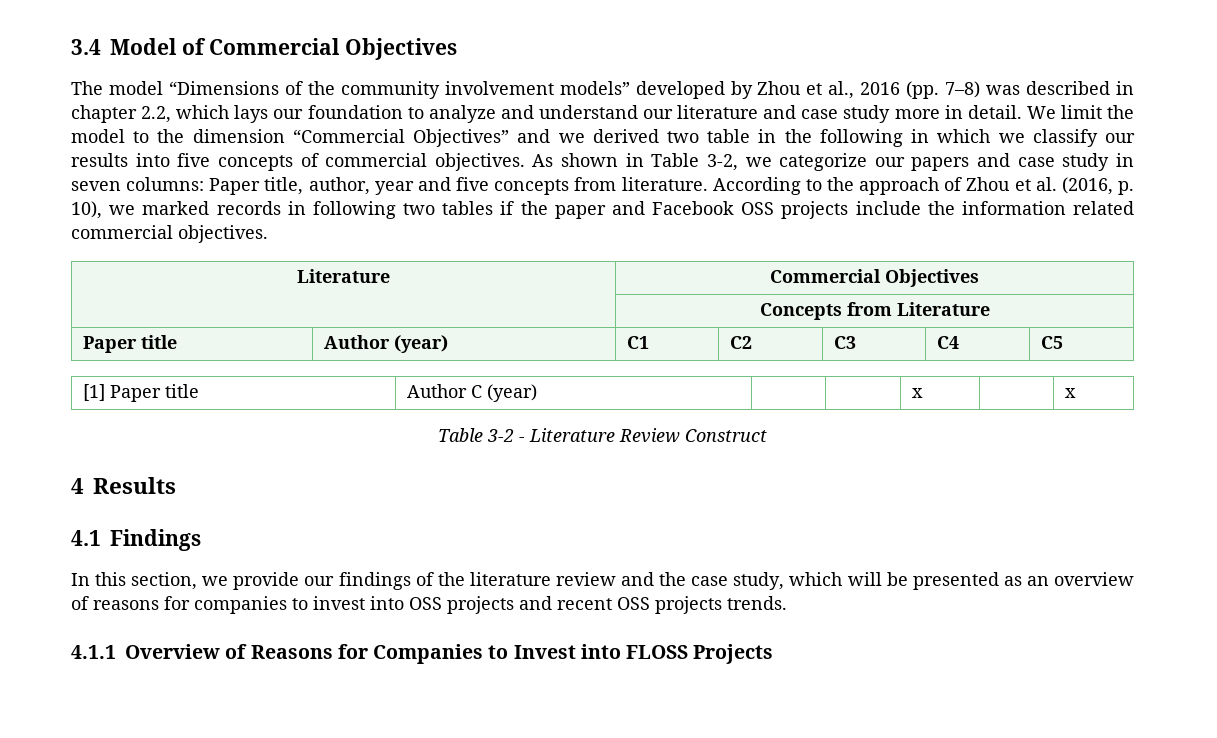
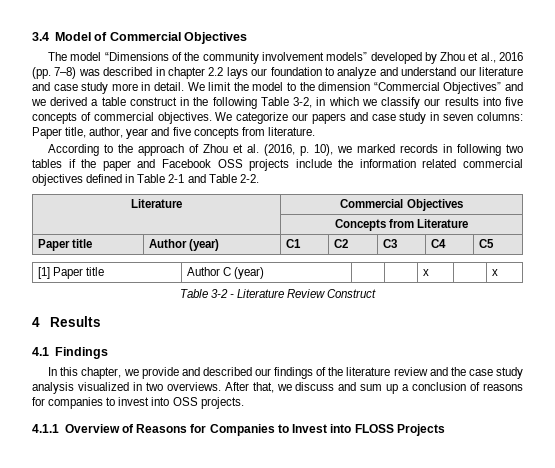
- The model “Dimensions of the community involvement models” developed by Zhou et al., 2016 (pp. 7–8) was described in chapter 2.2, which lays our foundation to analyze and understand our literature and case study more in detail.
+ The model “Dimensions of the community involvement models” developed by Zhou et al., 2016 (pp. 7–8) was described in chapter 2.2 lays our foundation to analyze and understand our literature and case study more in detail.
- We limit the model to the dimension “Commercial Objectives” and we derived two table in the following in which we classify our results into five concepts of commercial objectives.
+ We limit the model to the dimension “Commercial Objectives” and we derived a table construct in the following Table 3-2, in which we classify our results into five concepts of commercial objectives.
- As shown in Table 3-2, we categorize our papers and case study in seven columns: Paper title, author, year and five concepts from literature. According to the approach of Zhou et al. (2016, p. 10), we marked records in following two tables if the paper and Facebook OSS projects include the information related commercial objectives.
+ We categorize our papers and case study in seven columns: Paper title, author, year and five concepts from literature.
+ According to the approach of Zhou et al. (2016, p. 10), we marked records in following two tables if the paper and Facebook OSS projects include the information related commercial objectives defined in Table 2-1 and Table 2-2.
- In this section, we provide our findings of the literature review and the case study, which will be presented as an overview of reasons for companies to invest into OSS projects and recent OSS projects trends.
+ In this chapter, we provide and described our findings of the literature review and the case study analysis visualized in two overviews. After that, we discuss and sum up a conclusion of reasons for companies to invest into OSS projects.

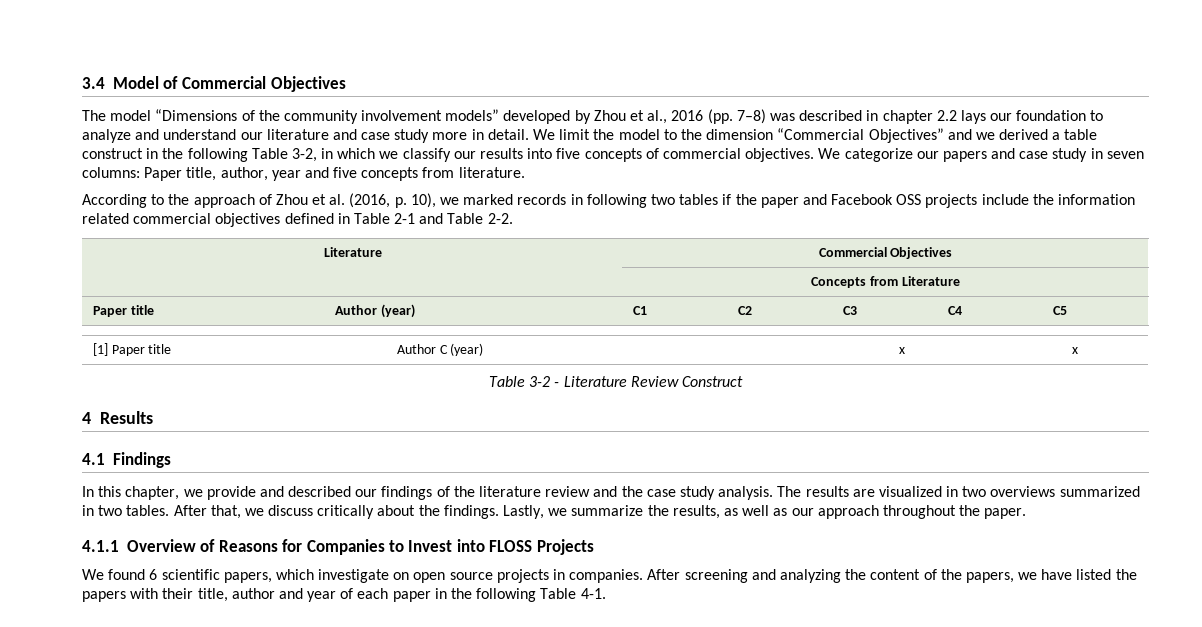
- In this chapter, we provide and described our findings of the literature review and the case study analysis visualized in two overviews. After that, we discuss and sum up a conclusion of reasons for companies to invest into OSS projects.
+ In this chapter, we provide and described our findings of the literature review and the case study analysis. The results are visualized in two overviews summarized in two tables. After that, we discuss critically about the findings. Lastly, we summarize the results, as well as our approach throughout the paper.
+ We found 6 scientific papers, which investigate on open source projects in companies. After screening and analyzing the content of the papers, we have listed the papers with their title, author and year of each paper in the following Table 4-1.

